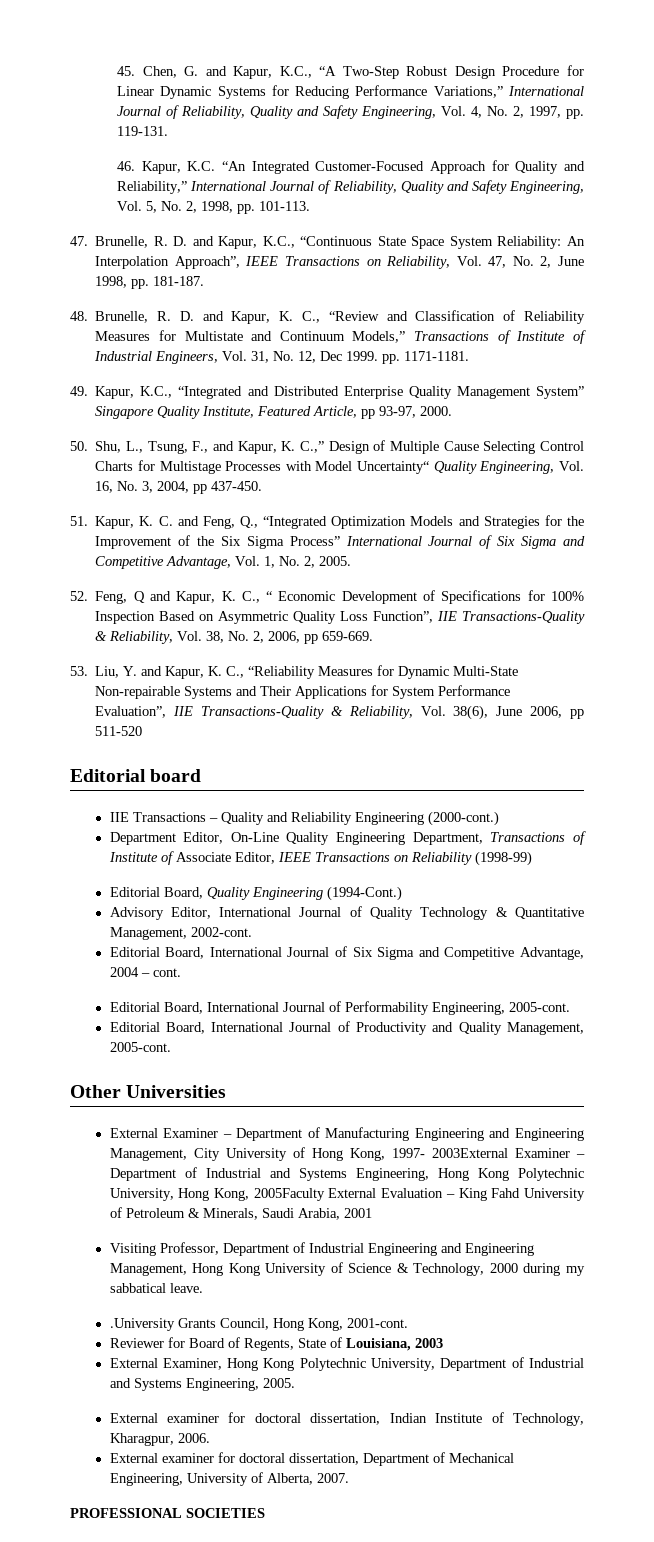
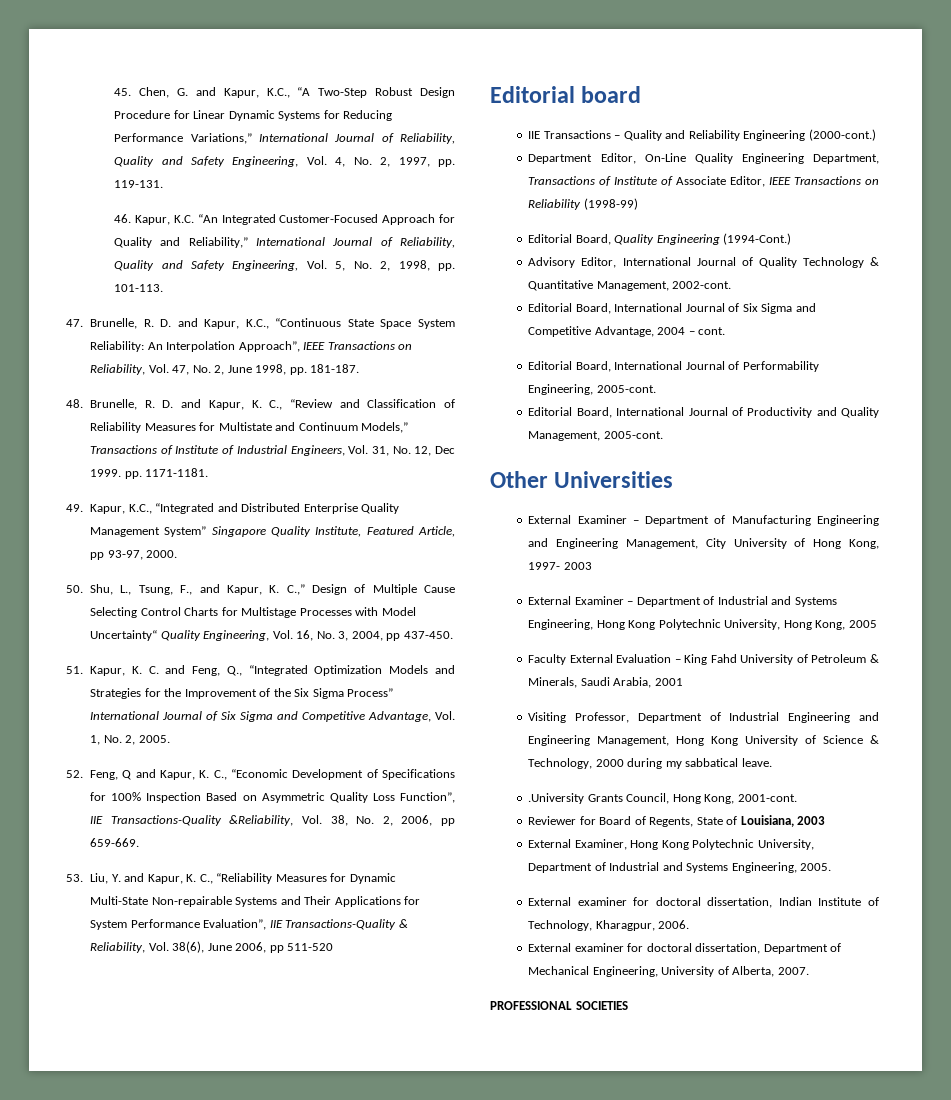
- 52. Feng, Q and Kapur, K. C., “ Economic Development of Specifications for 100% Inspection Based on Asymmetric Quality Loss Function”, IIE Transactions-Quality & Reliability, Vol. 38, No. 2, 2006, pp 659-669.
+ 52. Feng, Q and Kapur, K. C., “Economic Development of Specifications for 100% Inspection Based on Asymmetric Quality Loss Function”, IIE Transactions-Quality &Reliability, Vol. 38, No. 2, 2006, pp 659-669.
- External Examiner – Department of Manufacturing Engineering and Engineering Management, City University of Hong Kong, 1997- 2003External Examiner – Department of Industrial and Systems Engineering, Hong Kong Polytechnic University, Hong Kong, 2005Faculty External Evaluation – King Fahd University of Petroleum & Minerals, Saudi Arabia, 2001
+ External Examiner – Department of Manufacturing Engineering and Engineering Management, City University of Hong Kong, 1997- 2003
+ External Examiner – Department of Industrial and Systems Engineering, Hong Kong Polytechnic University, Hong Kong, 2005
+ Faculty External Evaluation – King Fahd University of Petroleum & Minerals, Saudi Arabia, 2001

